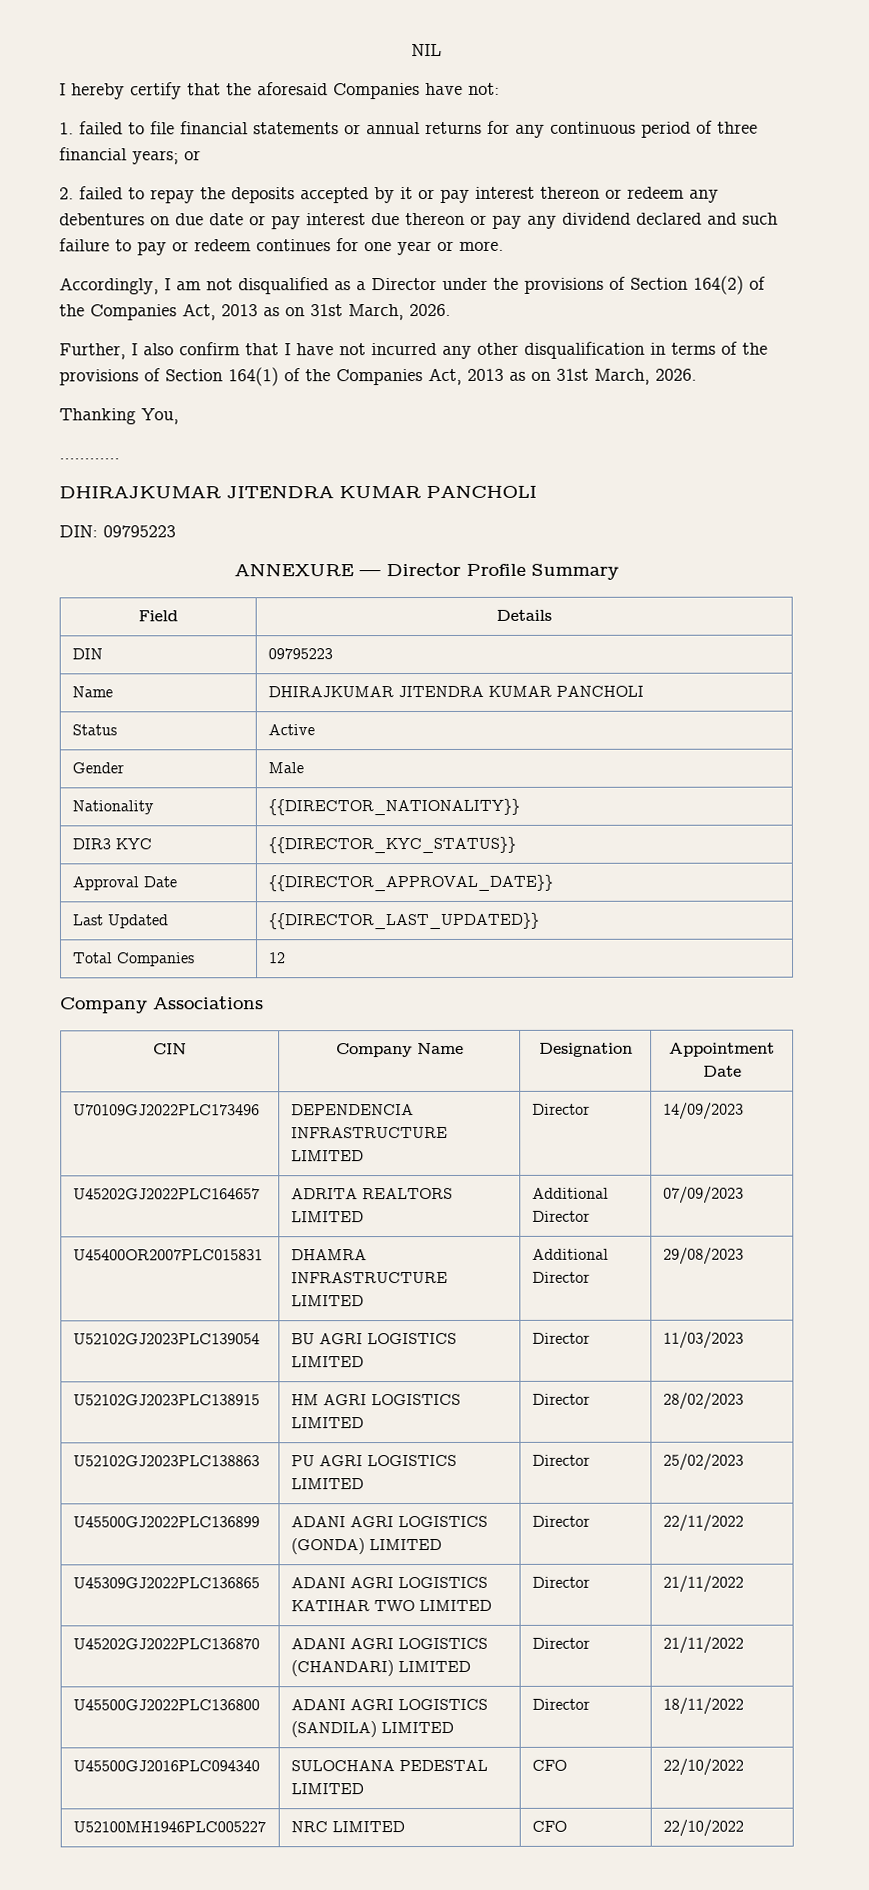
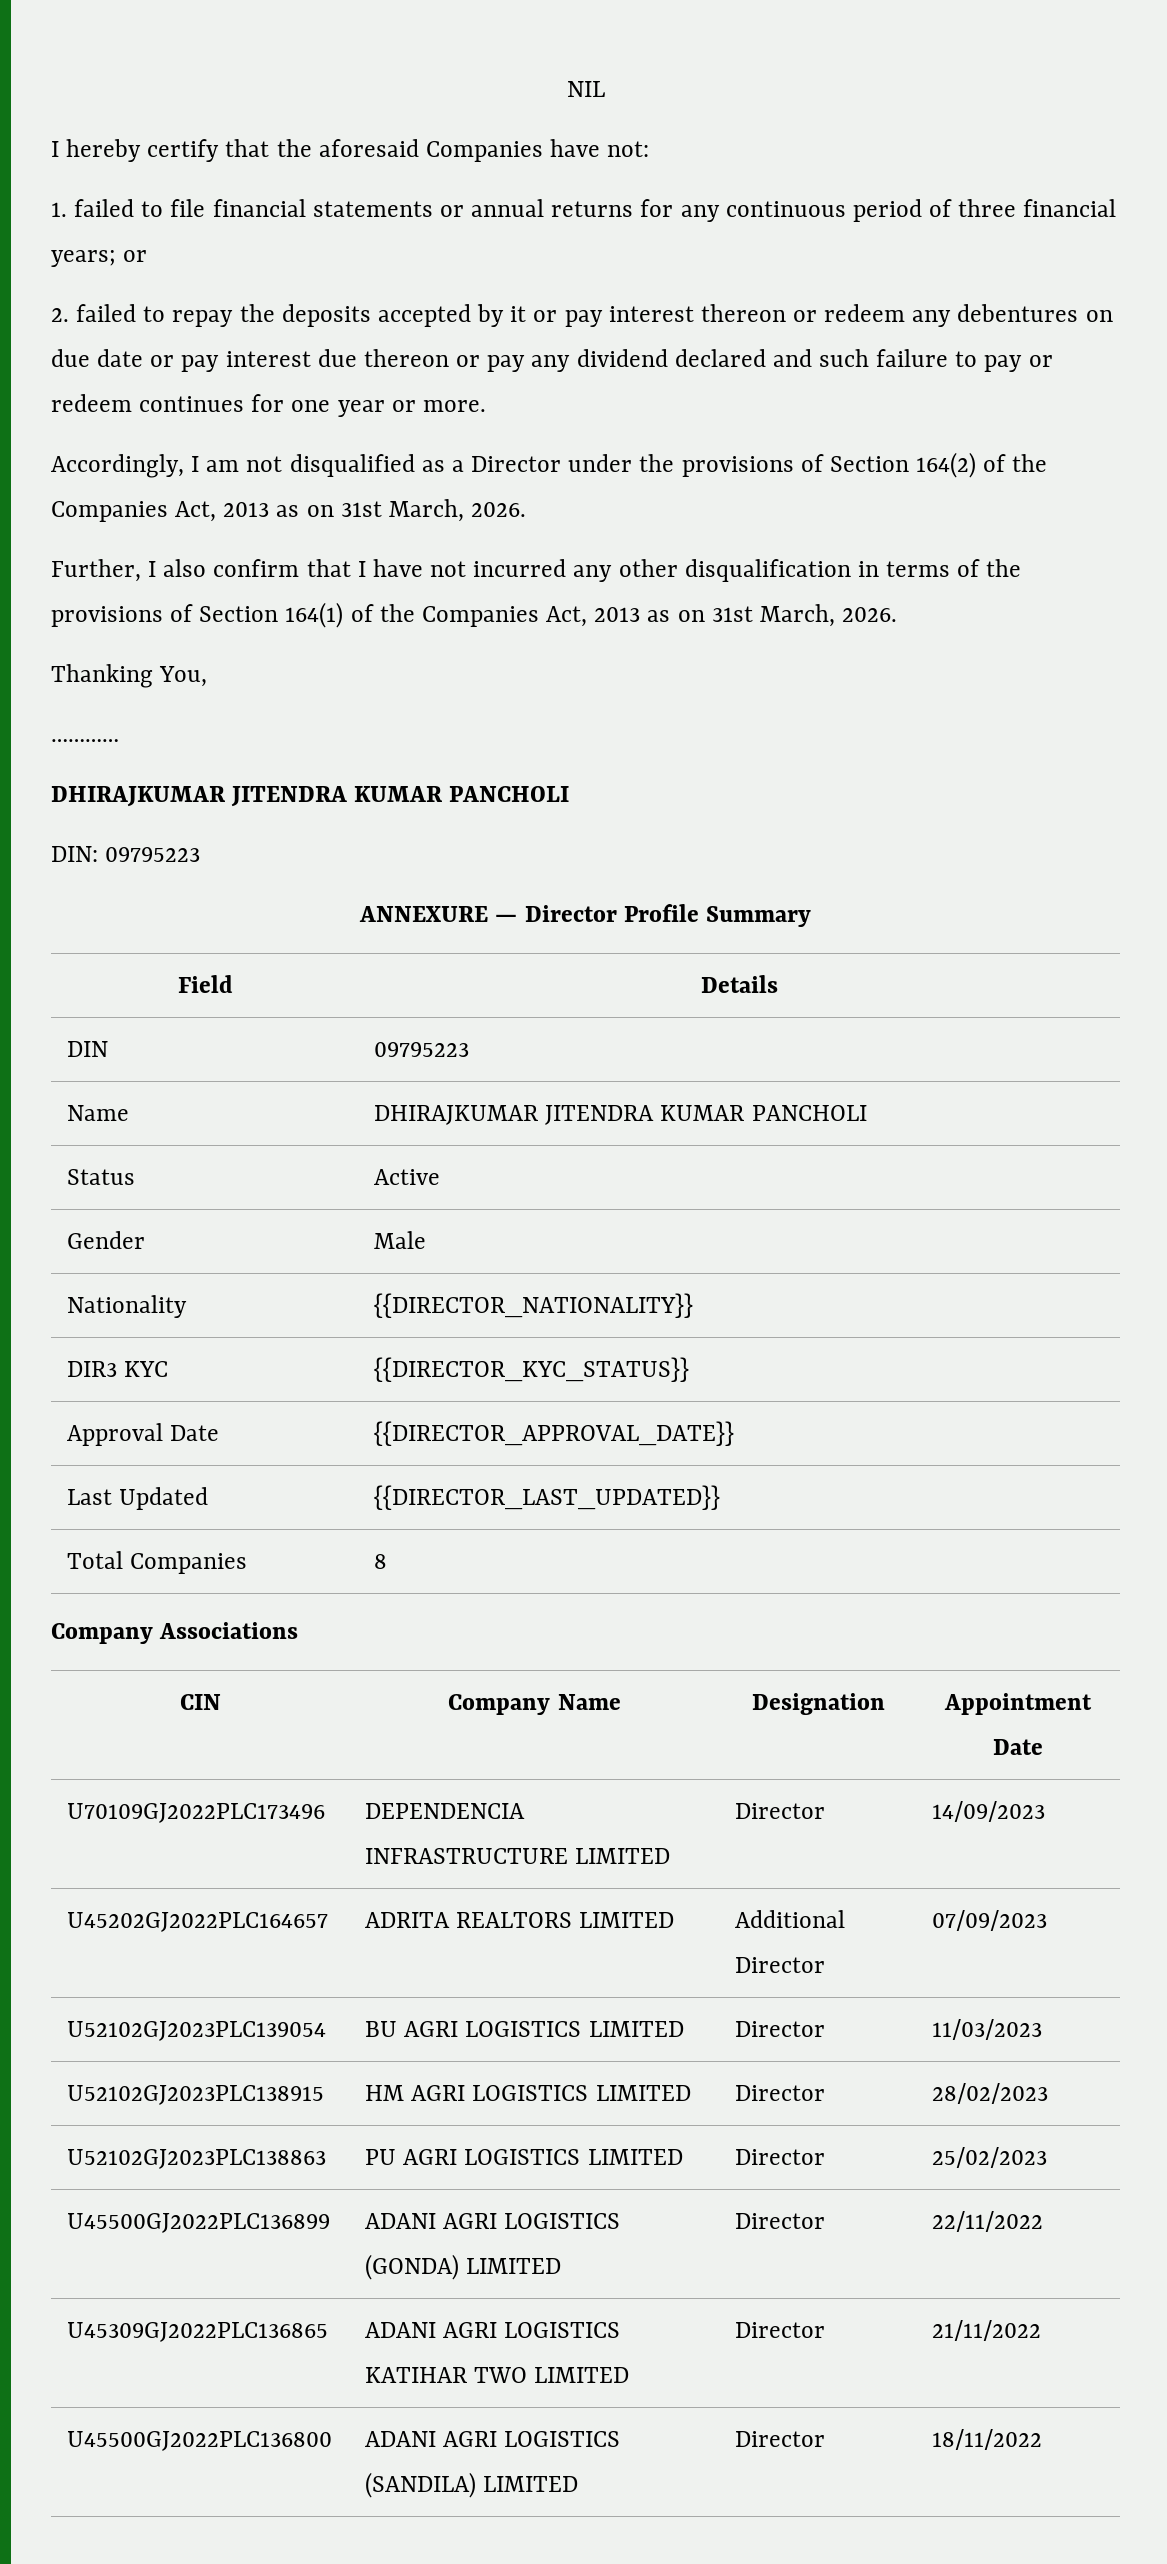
- Total Companies | 12
+ Total Companies | 8
- U45400OR2007PLC015831 | DHAMRA INFRASTRUCTURE LIMITED | Additional Director | 29/08/2023
- U45202GJ2022PLC136870 | ADANI AGRI LOGISTICS (CHANDARI) LIMITED | Director | 21/11/2022
- U45500GJ2016PLC094340 | SULOCHANA PEDESTAL LIMITED | CFO | 22/10/2022
- U52100MH1946PLC005227 | NRC LIMITED | CFO | 22/10/2022

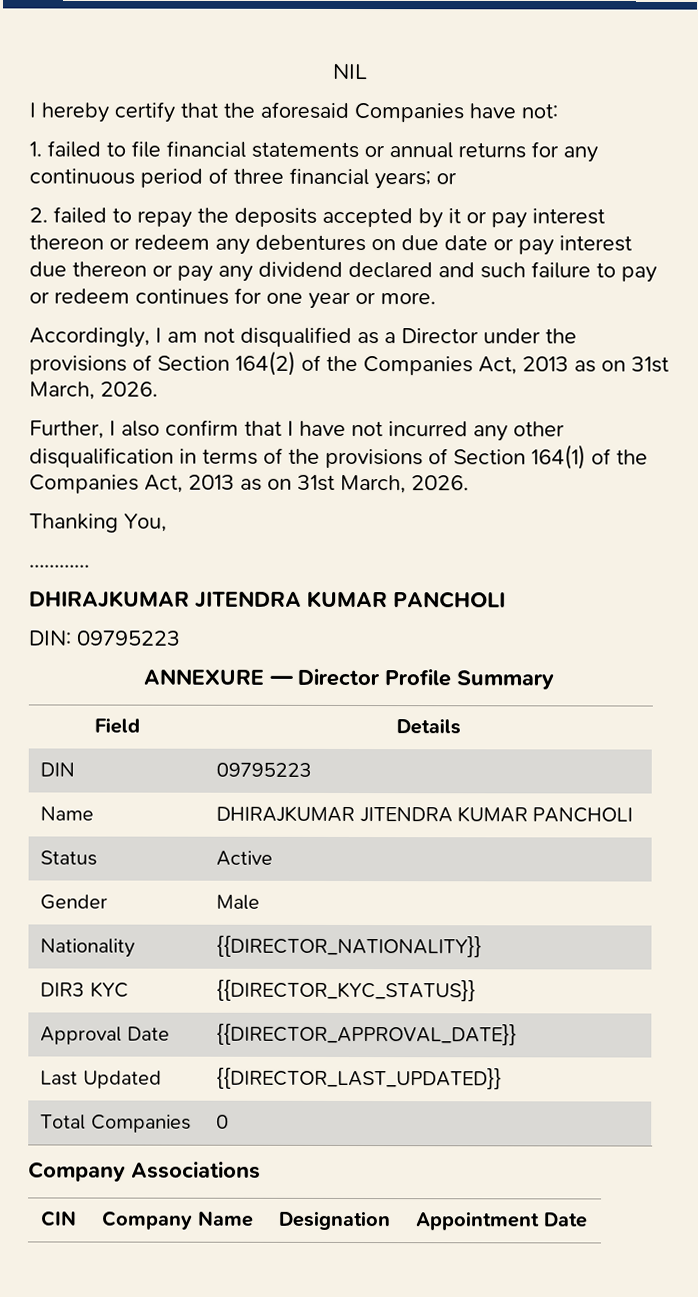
- Total Companies | 8
+ Total Companies | 0
- U70109GJ2022PLC173496 | DEPENDENCIA INFRASTRUCTURE LIMITED | Director | 14/09/2023
- U45202GJ2022PLC164657 | ADRITA REALTORS LIMITED | Additional Director | 07/09/2023
- U52102GJ2023PLC139054 | BU AGRI LOGISTICS LIMITED | Director | 11/03/2023
- U52102GJ2023PLC138915 | HM AGRI LOGISTICS LIMITED | Director | 28/02/2023
- U52102GJ2023PLC138863 | PU AGRI LOGISTICS LIMITED | Director | 25/02/2023
- U45500GJ2022PLC136899 | ADANI AGRI LOGISTICS (GONDA) LIMITED | Director | 22/11/2022
- U45309GJ2022PLC136865 | ADANI AGRI LOGISTICS KATIHAR TWO LIMITED | Director | 21/11/2022
- U45500GJ2022PLC136800 | ADANI AGRI LOGISTICS (SANDILA) LIMITED | Director | 18/11/2022

